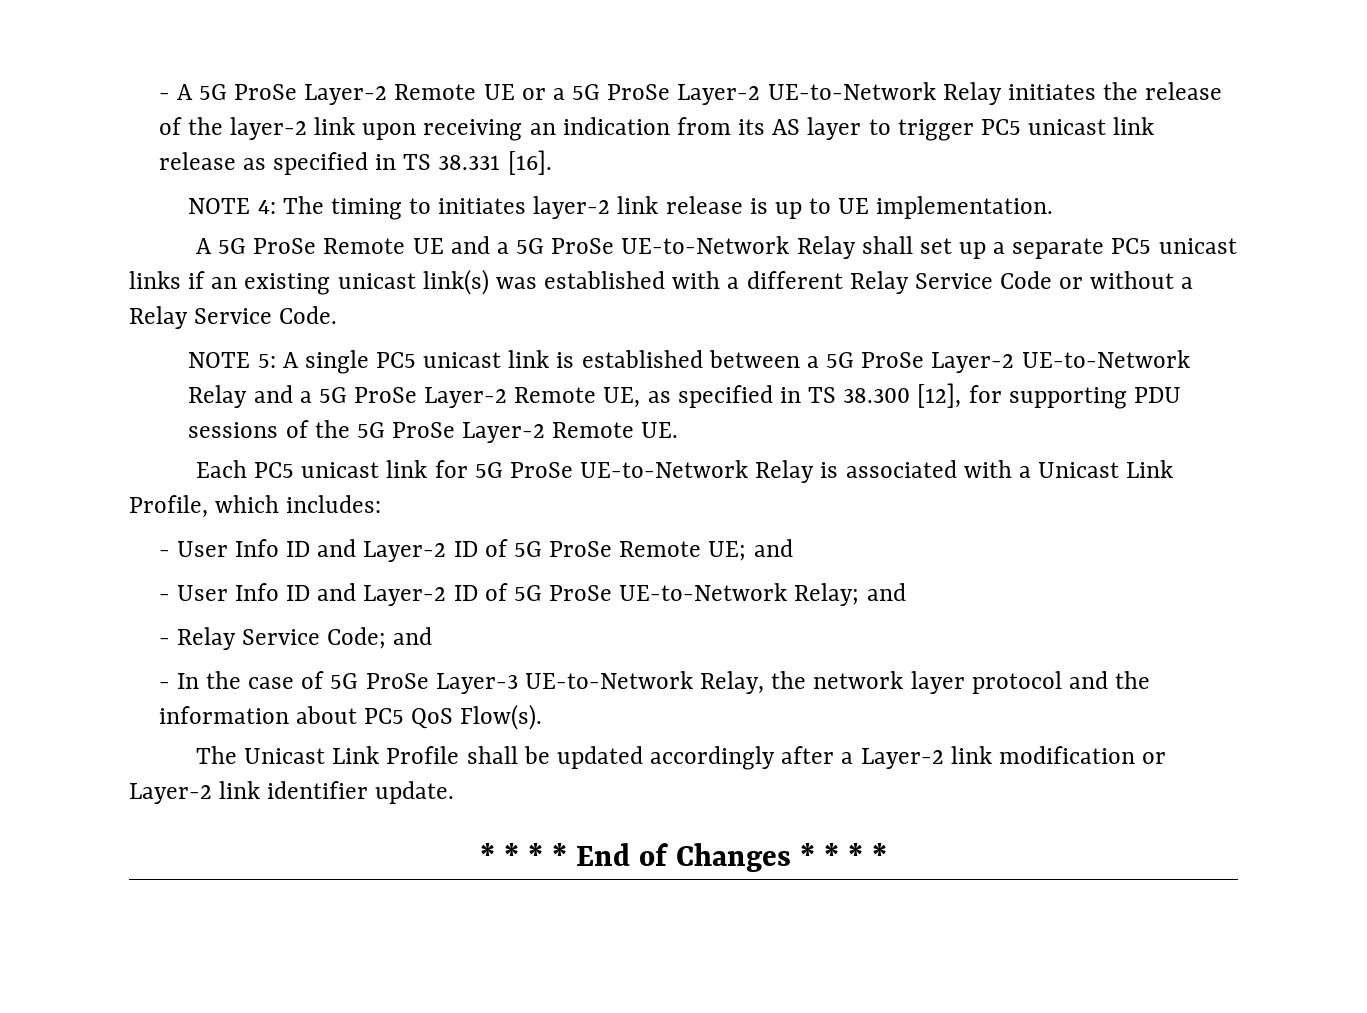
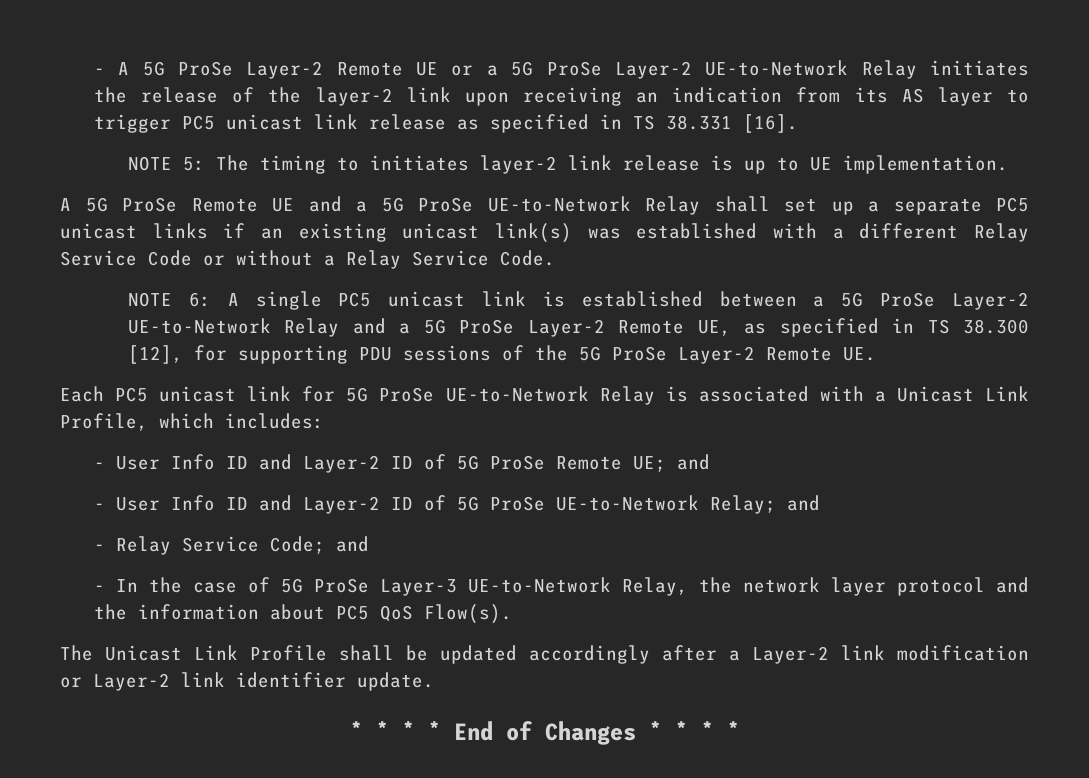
- NOTE 4: The timing to initiates layer-2 link release is up to UE implementation.
+ NOTE 5: The timing to initiates layer-2 link release is up to UE implementation.
- NOTE 5: A single PC5 unicast link is established between a 5G ProSe Layer-2 UE-to-Network Relay and a 5G ProSe Layer-2 Remote UE, as specified in TS 38.300 [12], for supporting PDU sessions of the 5G ProSe Layer-2 Remote UE.
+ NOTE 6: A single PC5 unicast link is established between a 5G ProSe Layer-2 UE-to-Network Relay and a 5G ProSe Layer-2 Remote UE, as specified in TS 38.300 [12], for supporting PDU sessions of the 5G ProSe Layer-2 Remote UE.

